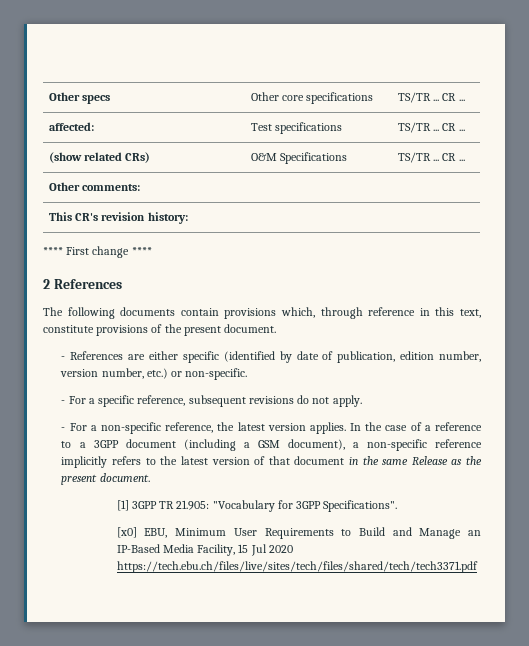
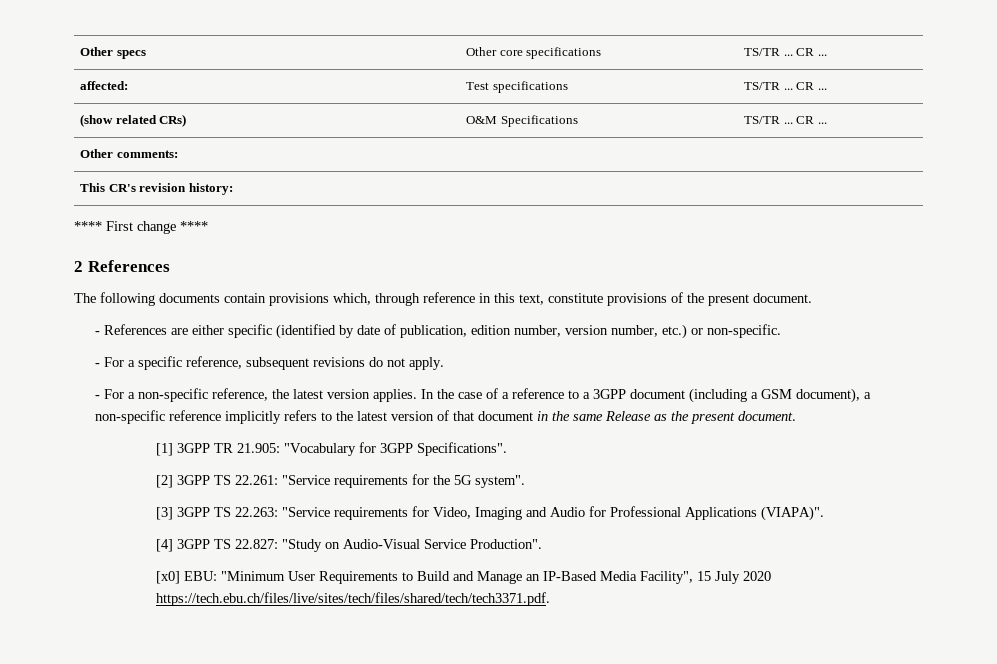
+ [2] 3GPP TS 22.261: "Service requirements for the 5G system".
+ [3] 3GPP TS 22.263: "Service requirements for Video, Imaging and Audio for Professional Applications (VIAPA)".
+ [4] 3GPP TS 22.827: "Study on Audio-Visual Service Production".
- [x0] EBU, Minimum User Requirements to Build and Manage an IP-Based Media Facility, 15 Jul 2020 https://tech.ebu.ch/files/live/sites/tech/files/shared/tech/tech3371.pdf
+ [x0] EBU: "Minimum User Requirements to Build and Manage an IP-Based Media Facility", 15 July 2020 https://tech.ebu.ch/files/live/sites/tech/files/shared/tech/tech3371.pdf.

